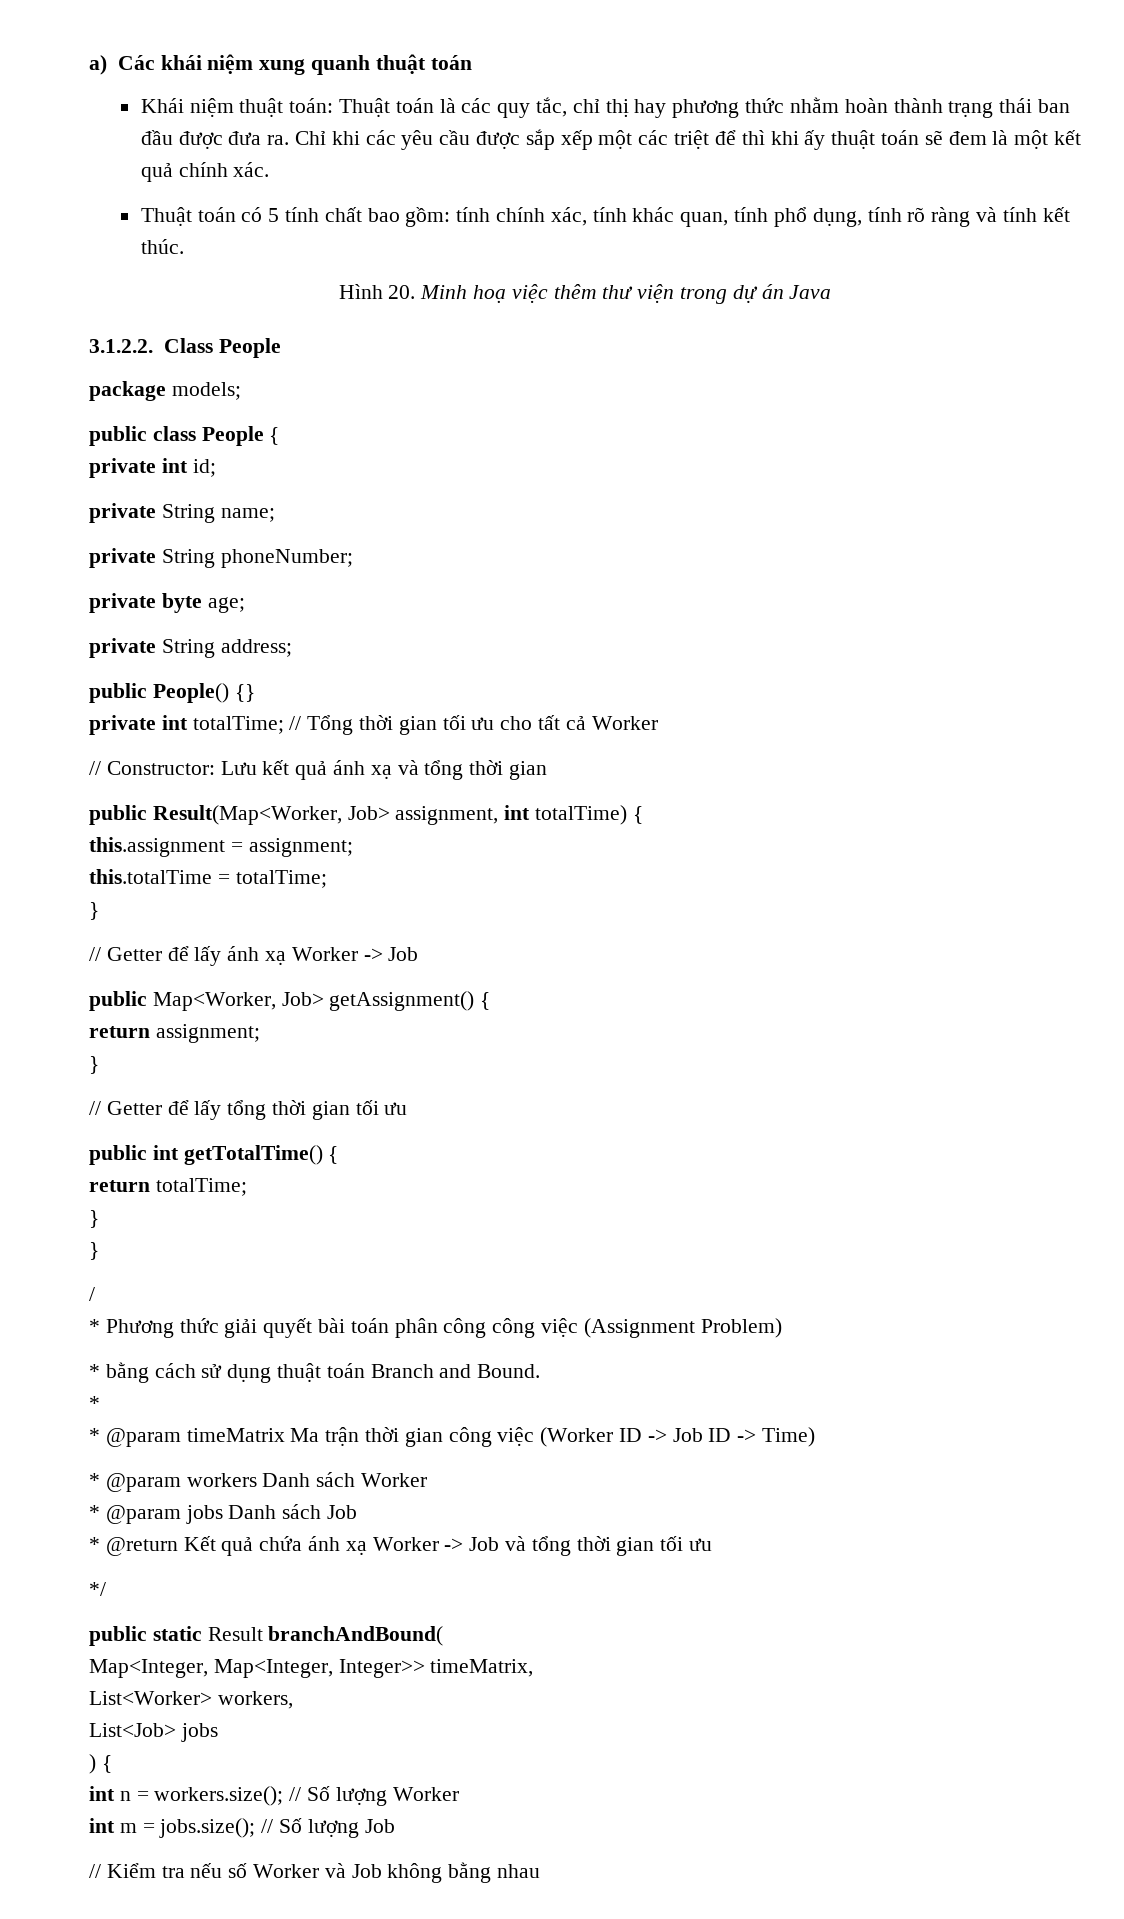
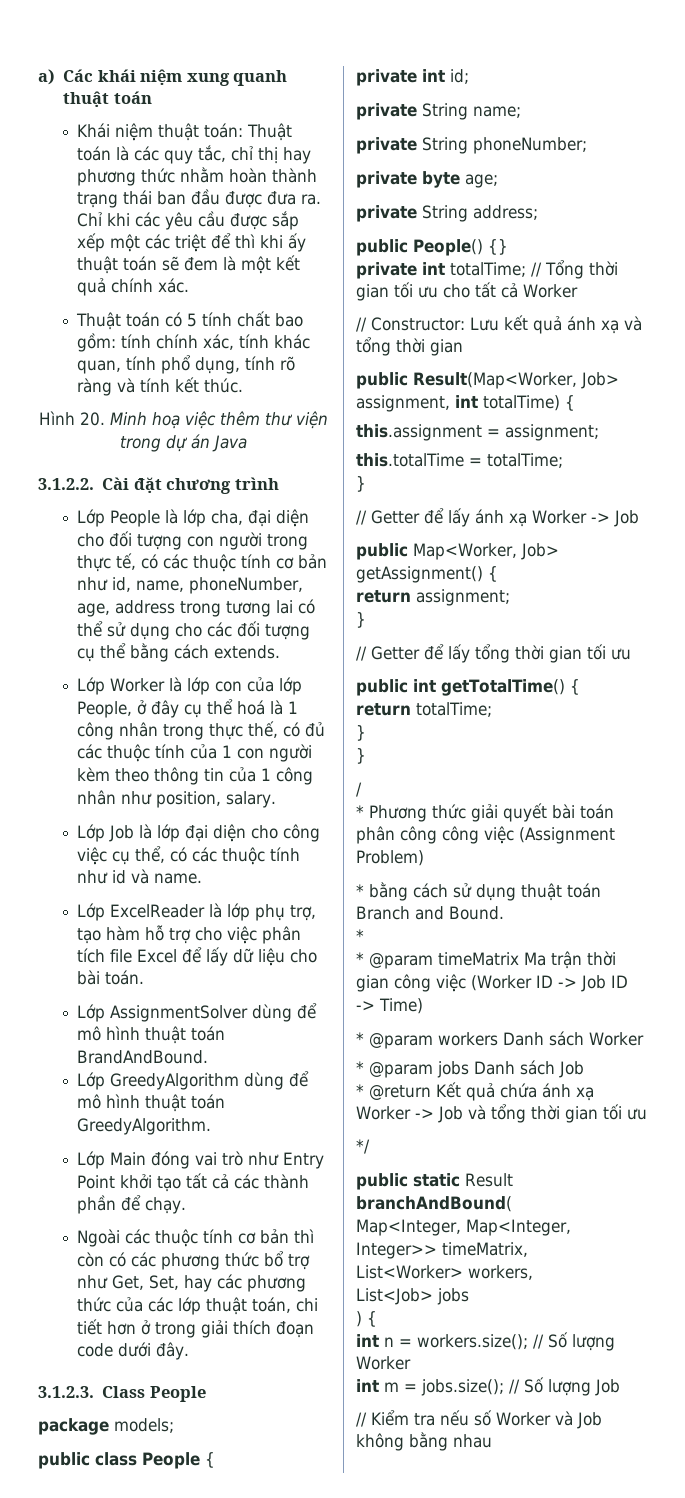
- 3.1.2.2. Class People
+ 3.1.2.2. Cài đặt chương trình
+ Lớp People là lớp cha, đại diện cho đối tượng con người trong thực tế, có các thuộc tính cơ bản như id, name, phoneNumber, age, address trong tương lai có thể sử dụng cho các đối tượng cụ thể bằng cách extends.
+ Lớp Worker là lớp con của lớp People, ở đây cụ thể hoá là 1 công nhân trong thực thế, có đủ các thuộc tính của 1 con người kèm theo thông tin của 1 công nhân như position, salary.
+ Lớp Job là lớp đại diện cho công việc cụ thể, có các thuộc tính như id và name.
+ Lớp ExcelReader là lớp phụ trợ, tạo hàm hỗ trợ cho việc phân tích file Excel để lấy dữ liệu cho bài toán.
+ Lớp AssignmentSolver dùng để mô hình thuật toán BrandAndBound.
+ Lớp GreedyAlgorithm dùng để mô hình thuật toán GreedyAlgorithm.
+ Lớp Main đóng vai trò như Entry Point khởi tạo tất cả các thành phần để chạy.
+ Ngoài các thuộc tính cơ bản thì còn có các phương thức bổ trợ như Get, Set, hay các phương thức của các lớp thuật toán, chi tiết hơn ở trong giải thích đoạn code dưới đây.
+ 3.1.2.3. Class People

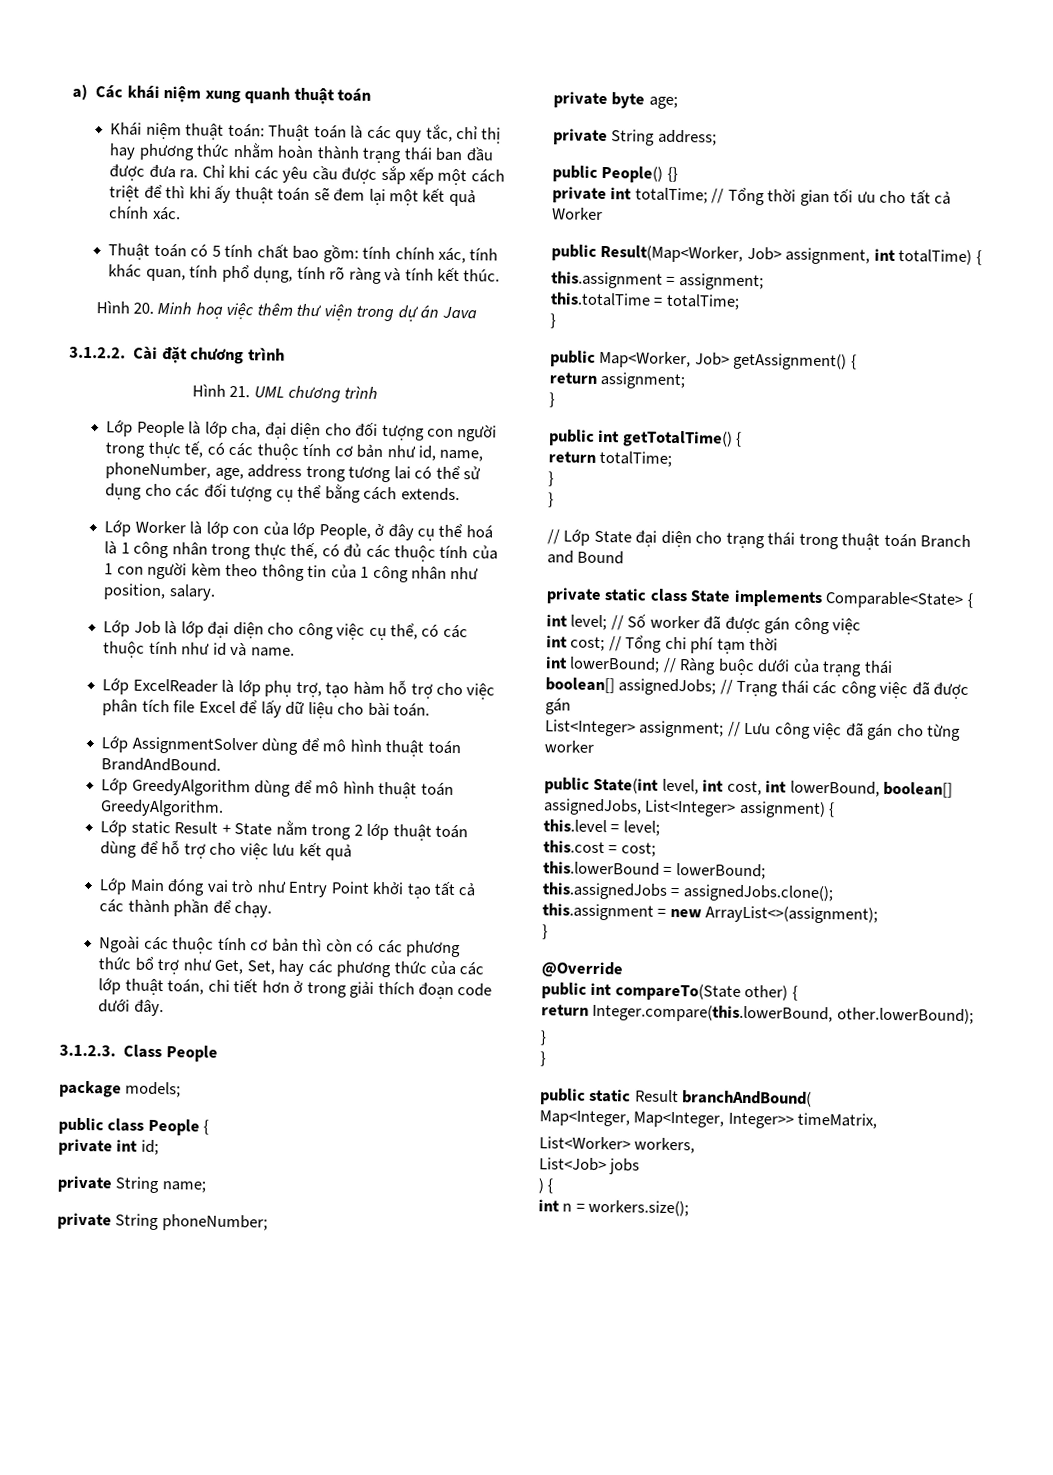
- Chỉ khi các yêu cầu được sắp xếp một các triệt để thì khi ấy thuật toán sẽ đem là một kết quả chính xác.
+ Chỉ khi các yêu cầu được sắp xếp một cách triệt để thì khi ấy thuật toán sẽ đem lại một kết quả chính xác.
+ Hình 21. UML chương trình
+ Lớp static Result + State nằm trong 2 lớp thuật toán dùng để hỗ trợ cho việc lưu kết quả
- // Constructor: Lưu kết quả ánh xạ và tổng thời gian
- // Getter để lấy ánh xạ Worker -> Job
- // Getter để lấy tổng thời gian tối ưu
- /
- * Phương thức giải quyết bài toán phân công công việc (Assignment Problem)
- * bằng cách sử dụng thuật toán Branch and Bound.
- *
- * @param timeMatrix Ma trận thời gian công việc (Worker ID -> Job ID -> Time)
- * @param workers Danh sách Worker
- * @param jobs Danh sách Job
- * @return Kết quả chứa ánh xạ Worker -> Job và tổng thời gian tối ưu
- */
+ // Lớp State đại diện cho trạng thái trong thuật toán Branch and Bound
+ private static class State implements Comparable<State> {
+ int level; // Số worker đã được gán công việc
+ int cost; // Tổng chi phí tạm thời
+ int lowerBound; // Ràng buộc dưới của trạng thái
+ boolean[] assignedJobs; // Trạng thái các công việc đã được gán
+ List<Integer> assignment; // Lưu công việc đã gán cho từng worker
+ public State(int level, int cost, int lowerBound, boolean[] assignedJobs, List<Integer> assignment) {
+ this.level = level;
+ this.cost = cost;
+ this.lowerBound = lowerBound;
+ this.assignedJobs = assignedJobs.clone();
+ this.assignment = new ArrayList<>(assignment);
+ }
+ @Override
+ public int compareTo(State other) {
+ return Integer.compare(this.lowerBound, other.lowerBound);
+ }
+ }
- int n = workers.size(); // Số lượng Worker
- int m = jobs.size(); // Số lượng Job
- // Kiểm tra nếu số Worker và Job không bằng nhau
+ int n = workers.size();

